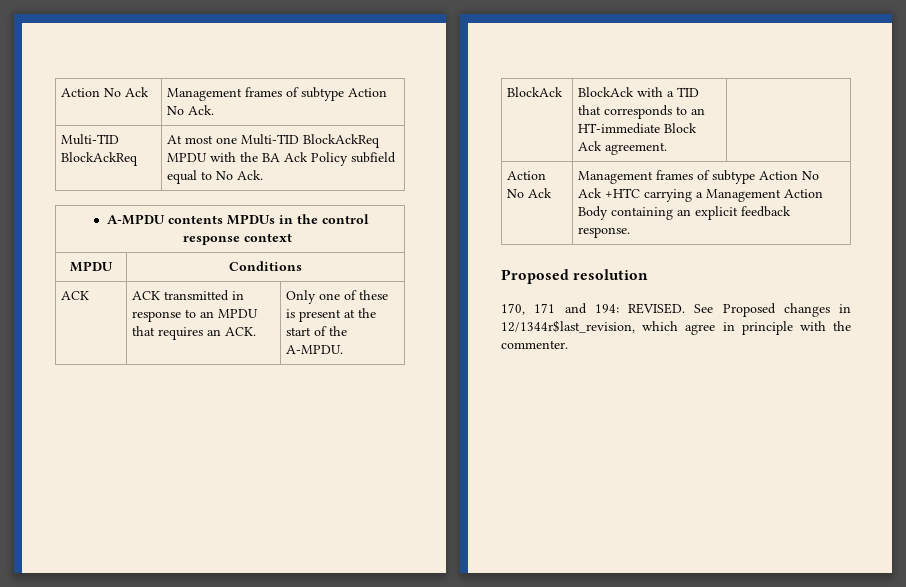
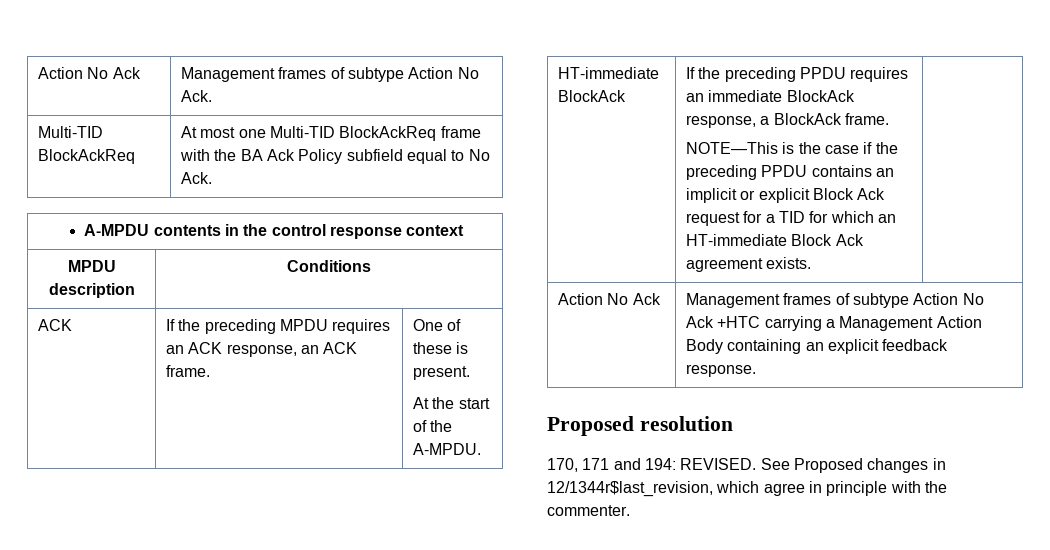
- Multi-TID BlockAckReq | At most one Multi-TID BlockAckReq MPDU with the BA Ack Policy subfield equal to No Ack.
+ Multi-TID BlockAckReq | At most one Multi-TID BlockAckReq frame with the BA Ack Policy subfield equal to No Ack.
- A-MPDU contents MPDUs in the control response context
+ A-MPDU contents in the control response context
- MPDU | Conditions
+ MPDU description | Conditions
- ACK | ACK transmitted in response to an MPDU that requires an ACK. | Only one of these is present at the start of the A-MPDU.
- BlockAck
+ ACK | If the preceding MPDU requires an ACK response, an ACK frame. | One of these is present.
+ At the start of the A-MPDU.
+ HT-immediate BlockAck
- BlockAck with a TID that corresponds to an HT-immediate Block Ack agreement.
+ If the preceding PPDU requires an immediate BlockAck response, a BlockAck frame.
+ NOTE—This is the case if the preceding PPDU contains an implicit or explicit Block Ack request for a TID for which an HT-immediate Block Ack agreement exists.

